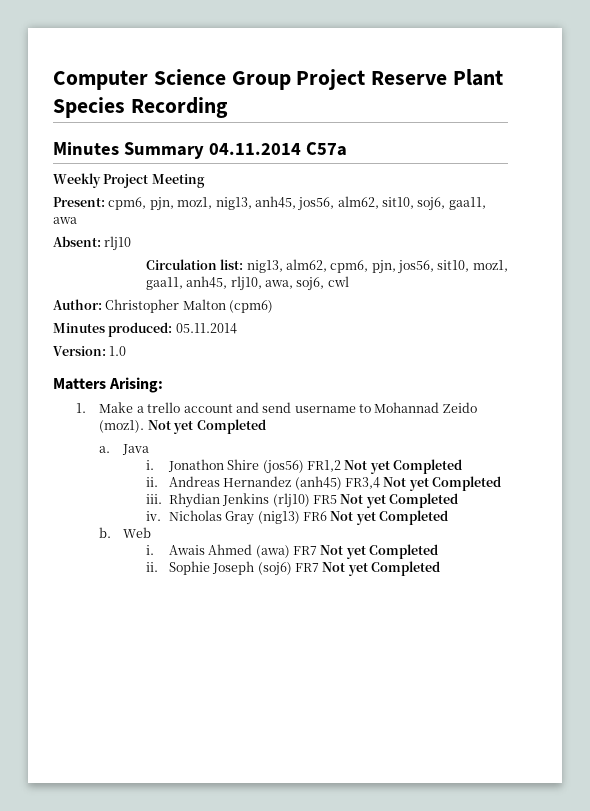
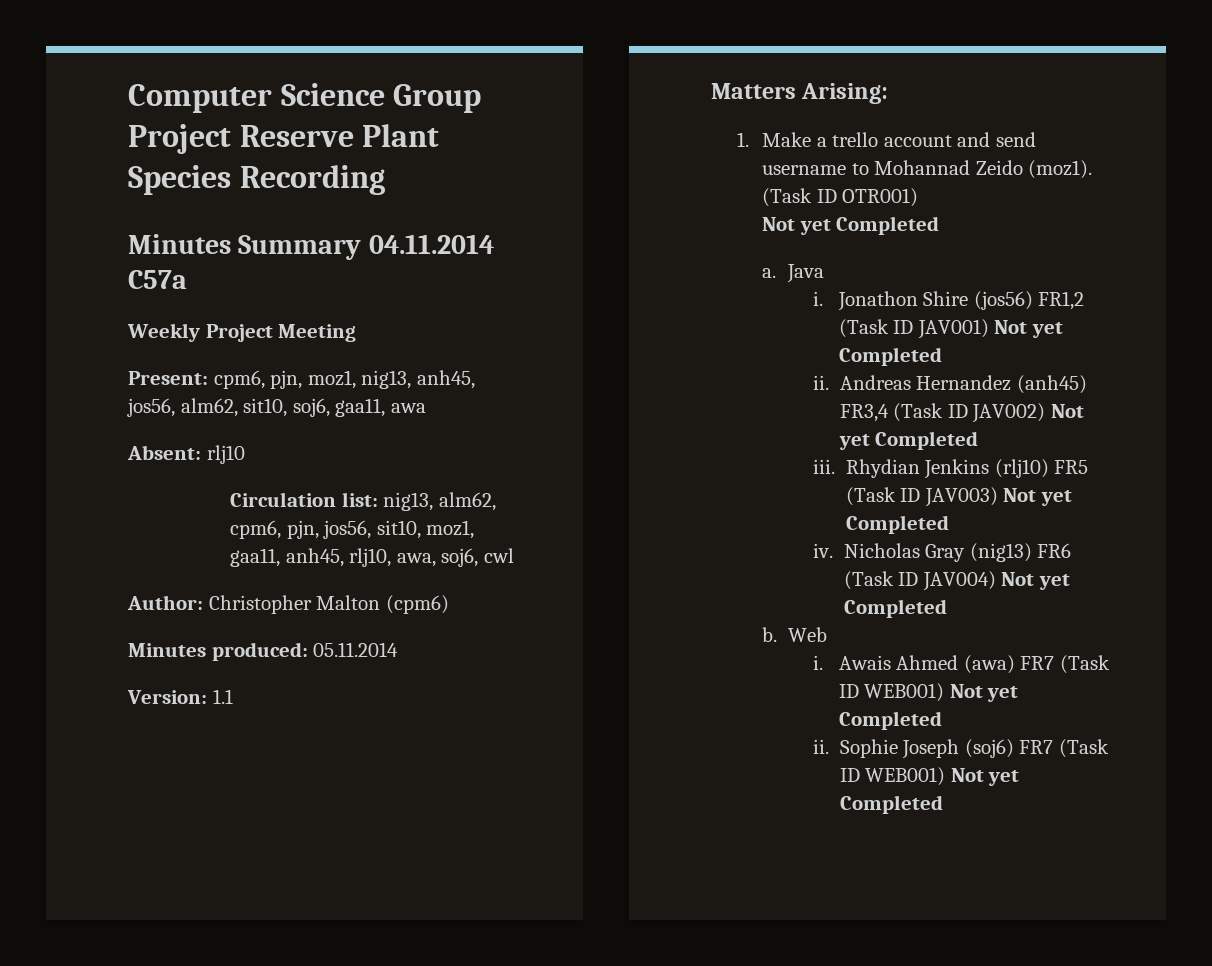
- Version: 1.0
+ Version: 1.1
- 1. Make a trello account and send username to Mohannad Zeido (moz1). Not yet Completed
+ 1. Make a trello account and send username to Mohannad Zeido (moz1). (Task ID OTR001)
+ Not yet Completed
- Jonathon Shire (jos56) FR1,2 Not yet Completed
+ Jonathon Shire (jos56) FR1,2 (Task ID JAV001) Not yet Completed
- Andreas Hernandez (anh45) FR3,4 Not yet Completed
+ Andreas Hernandez (anh45) FR3,4 (Task ID JAV002) Not yet Completed
- Rhydian Jenkins (rlj10) FR5 Not yet Completed
+ Rhydian Jenkins (rlj10) FR5 (Task ID JAV003) Not yet Completed
- Nicholas Gray (nig13) FR6 Not yet Completed
+ Nicholas Gray (nig13) FR6 (Task ID JAV004) Not yet Completed
- Awais Ahmed (awa) FR7 Not yet Completed
+ Awais Ahmed (awa) FR7 (Task ID WEB001) Not yet Completed
- Sophie Joseph (soj6) FR7 Not yet Completed
+ Sophie Joseph (soj6) FR7 (Task ID WEB001) Not yet Completed

